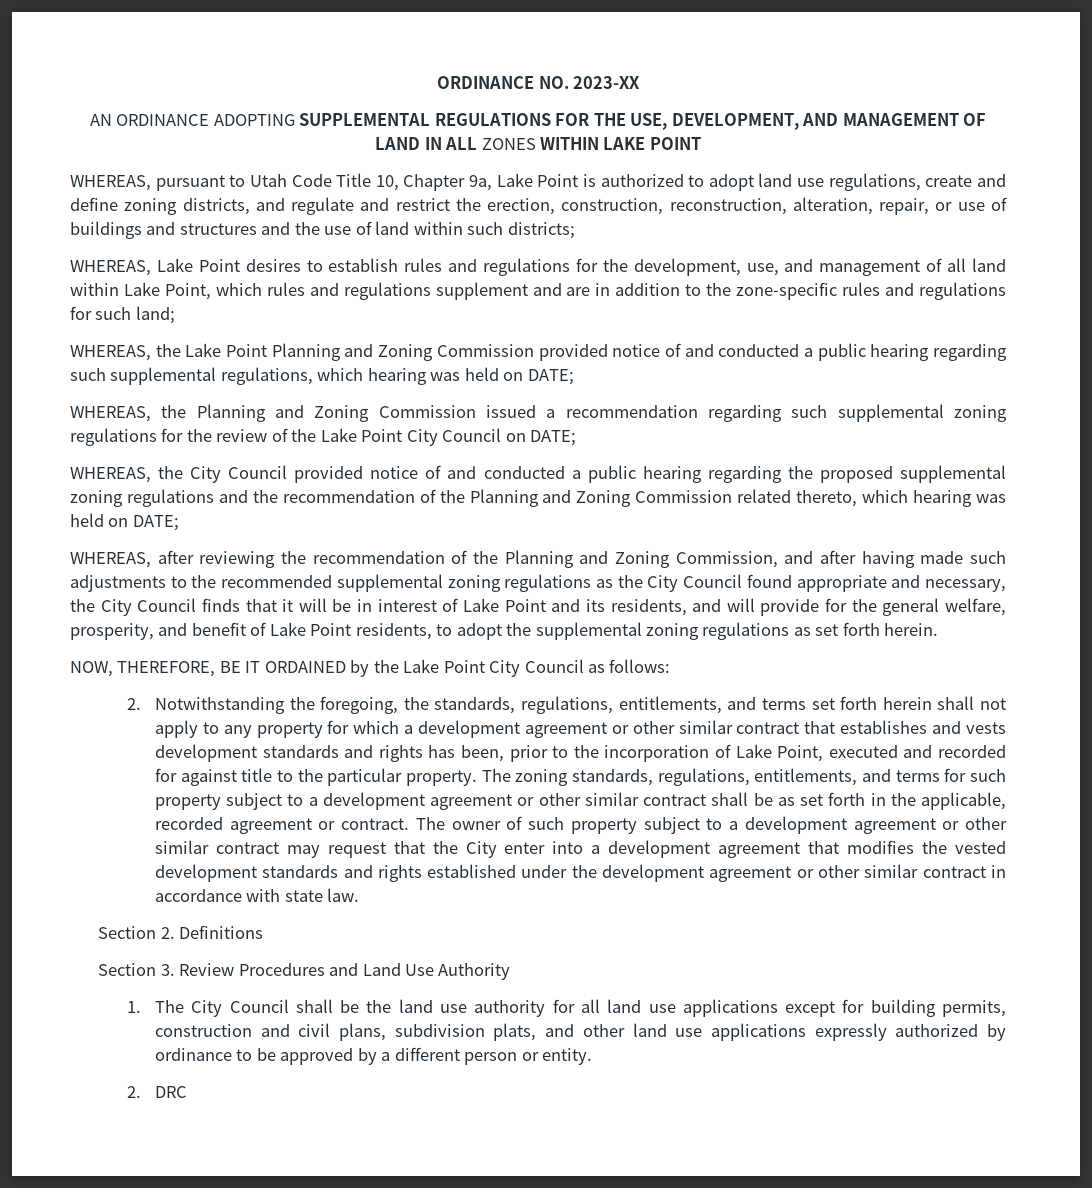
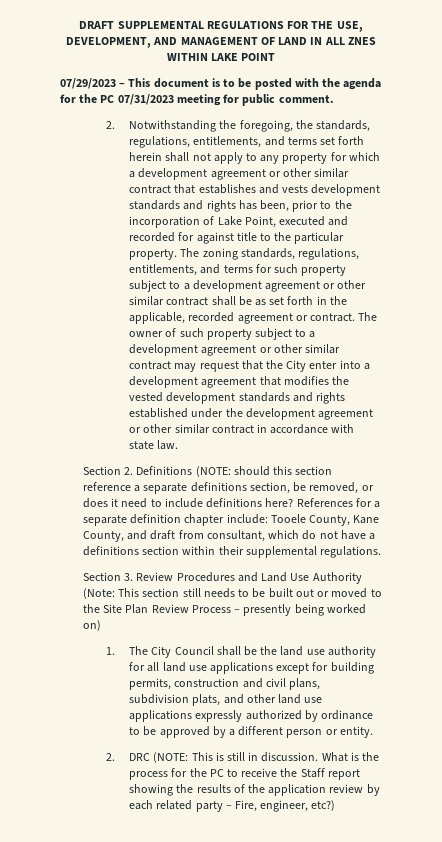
- ORDINANCE NO. 2023-XX
- AN ORDINANCE ADOPTING SUPPLEMENTAL REGULATIONS FOR THE USE, DEVELOPMENT, AND MANAGEMENT OF LAND IN ALL ZONES WITHIN LAKE POINT
+ DRAFT SUPPLEMENTAL REGULATIONS FOR THE USE, DEVELOPMENT, AND MANAGEMENT OF LAND IN ALL ZNES WITHIN LAKE POINT
- WHEREAS, pursuant to Utah Code Title 10, Chapter 9a, Lake Point is authorized to adopt land use regulations, create and define zoning districts, and regulate and restrict the erection, construction, reconstruction, alteration, repair, or use of buildings and structures and the use of land within such districts;
- WHEREAS, Lake Point desires to establish rules and regulations for the development, use, and management of all land within Lake Point, which rules and regulations supplement and are in addition to the zone-specific rules and regulations for such land;
- WHEREAS, the Lake Point Planning and Zoning Commission provided notice of and conducted a public hearing regarding such supplemental regulations, which hearing was held on DATE;
- WHEREAS, the Planning and Zoning Commission issued a recommendation regarding such supplemental zoning regulations for the review of the Lake Point City Council on DATE;
- WHEREAS, the City Council provided notice of and conducted a public hearing regarding the proposed supplemental zoning regulations and the recommendation of the Planning and Zoning Commission related thereto, which hearing was held on DATE;
- WHEREAS, after reviewing the recommendation of the Planning and Zoning Commission, and after having made such adjustments to the recommended supplemental zoning regulations as the City Council found appropriate and necessary, the City Council finds that it will be in interest of Lake Point and its residents, and will provide for the general welfare, prosperity, and benefit of Lake Point residents, to adopt the supplemental zoning regulations as set forth herein.
- NOW, THEREFORE, BE IT ORDAINED by the Lake Point City Council as follows:
+ 07/29/2023 – This document is to be posted with the agenda for the PC 07/31/2023 meeting for public comment.
- Section 2. Definitions
+ Section 2. Definitions (NOTE: should this section reference a separate definitions section, be removed, or does it need to include definitions here? References for a separate definition chapter include: Tooele County, Kane County, and draft from consultant, which do not have a definitions section within their supplemental regulations.
- Section 3. Review Procedures and Land Use Authority
+ Section 3. Review Procedures and Land Use Authority (Note: This section still needs to be built out or moved to the Site Plan Review Process – presently being worked on)
- 2. DRC
+ 2. DRC (NOTE: This is still in discussion. What is the process for the PC to receive the Staff report showing the results of the application review by each related party – Fire, engineer, etc?)

